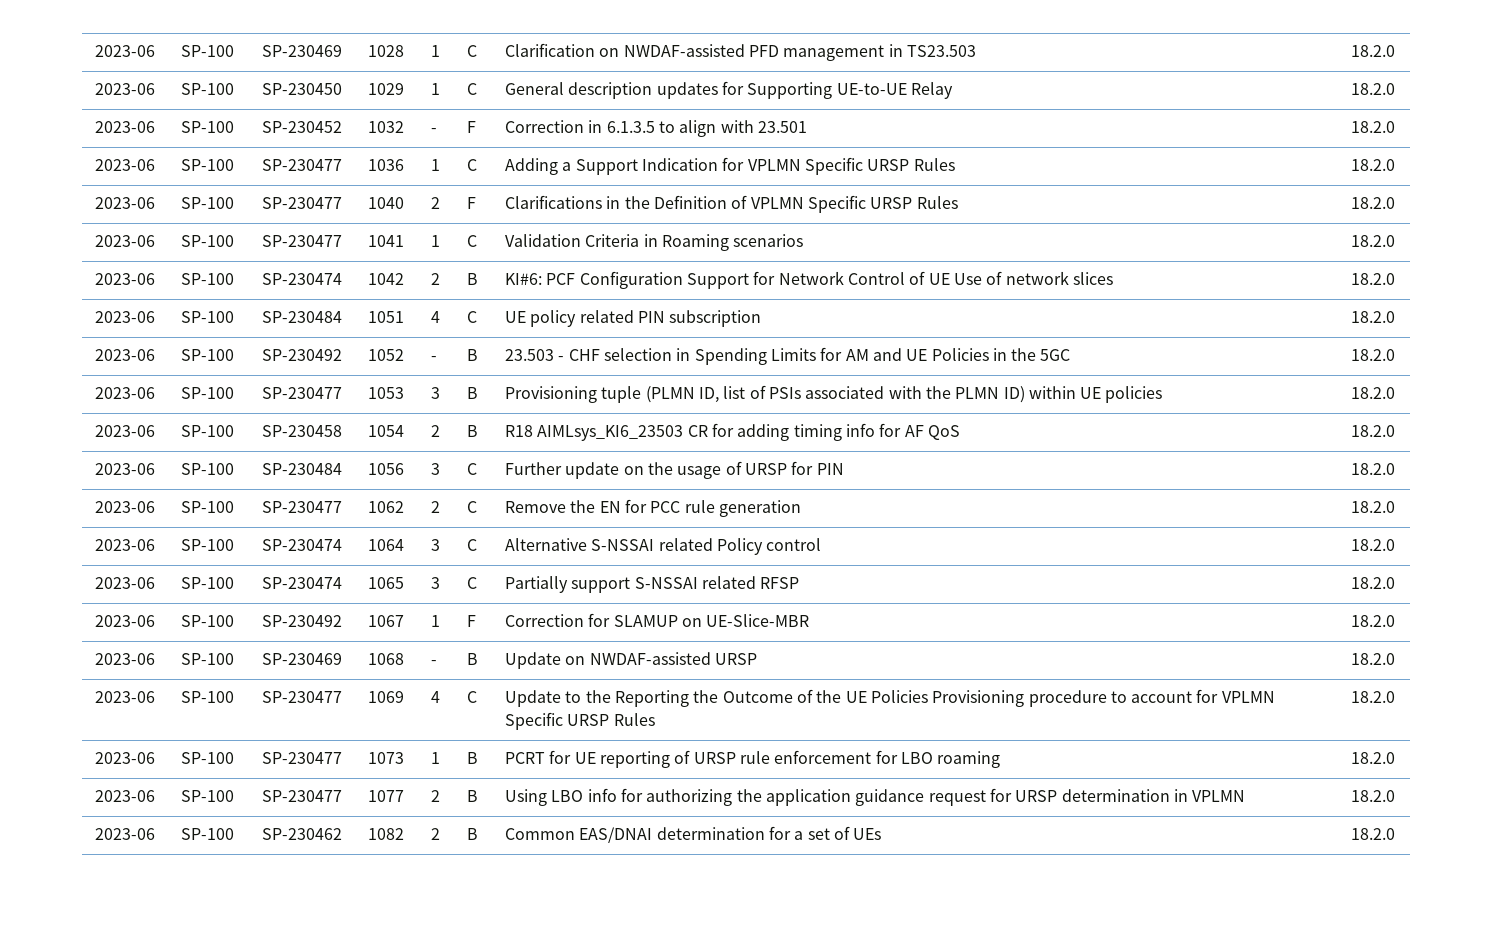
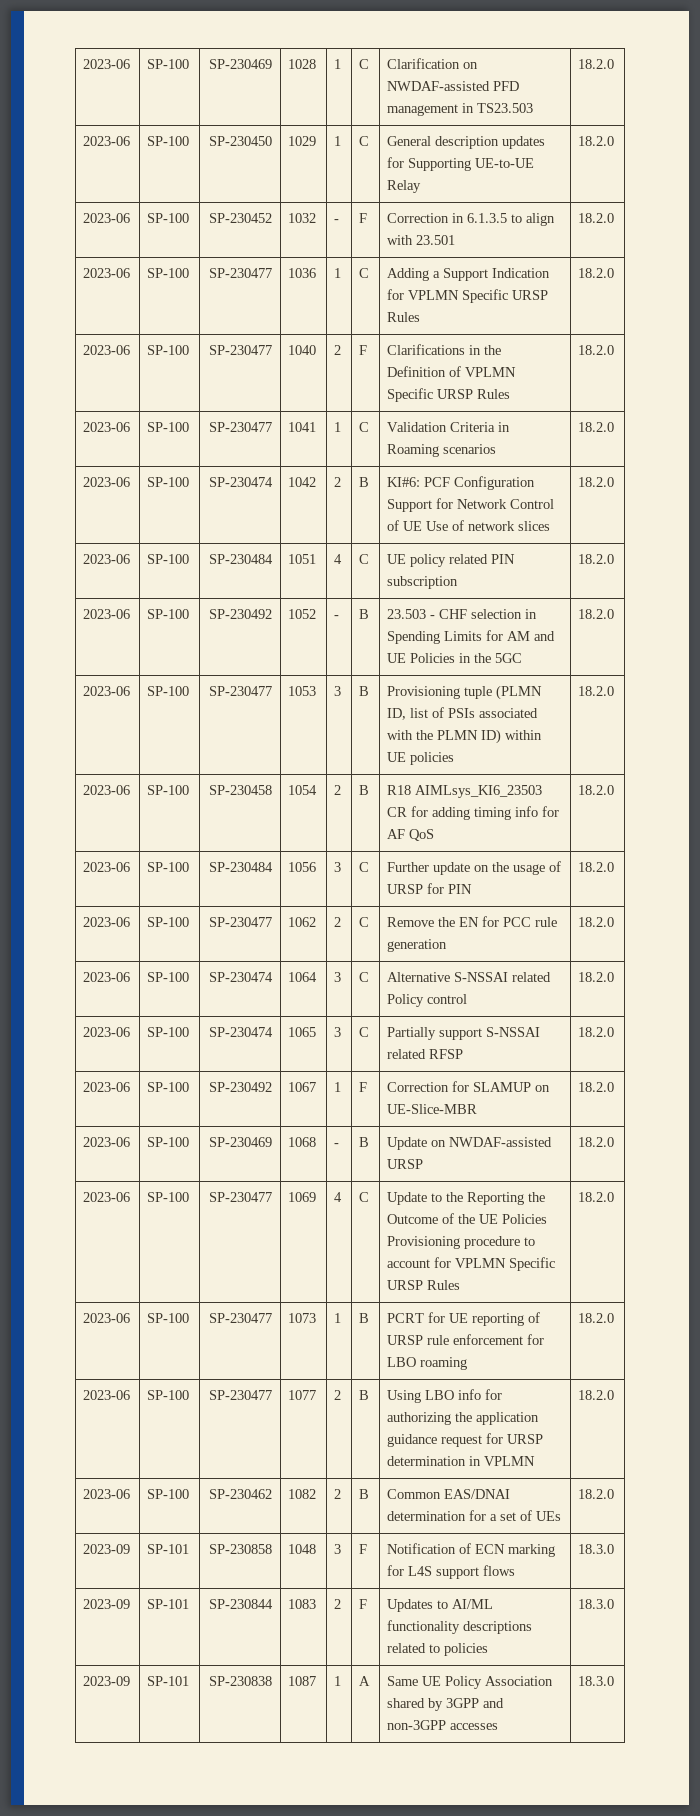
+ 2023-09 | SP-101 | SP-230858 | 1048 | 3 | F | Notification of ECN marking for L4S support flows | 18.3.0
+ 2023-09 | SP-101 | SP-230844 | 1083 | 2 | F | Updates to AI/ML functionality descriptions related to policies | 18.3.0
+ 2023-09 | SP-101 | SP-230838 | 1087 | 1 | A | Same UE Policy Association shared by 3GPP and non-3GPP accesses | 18.3.0

